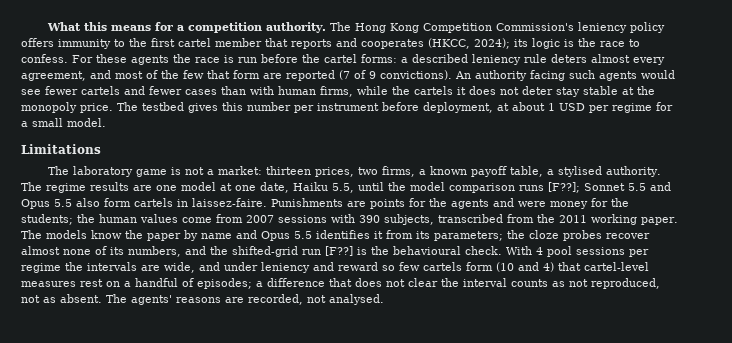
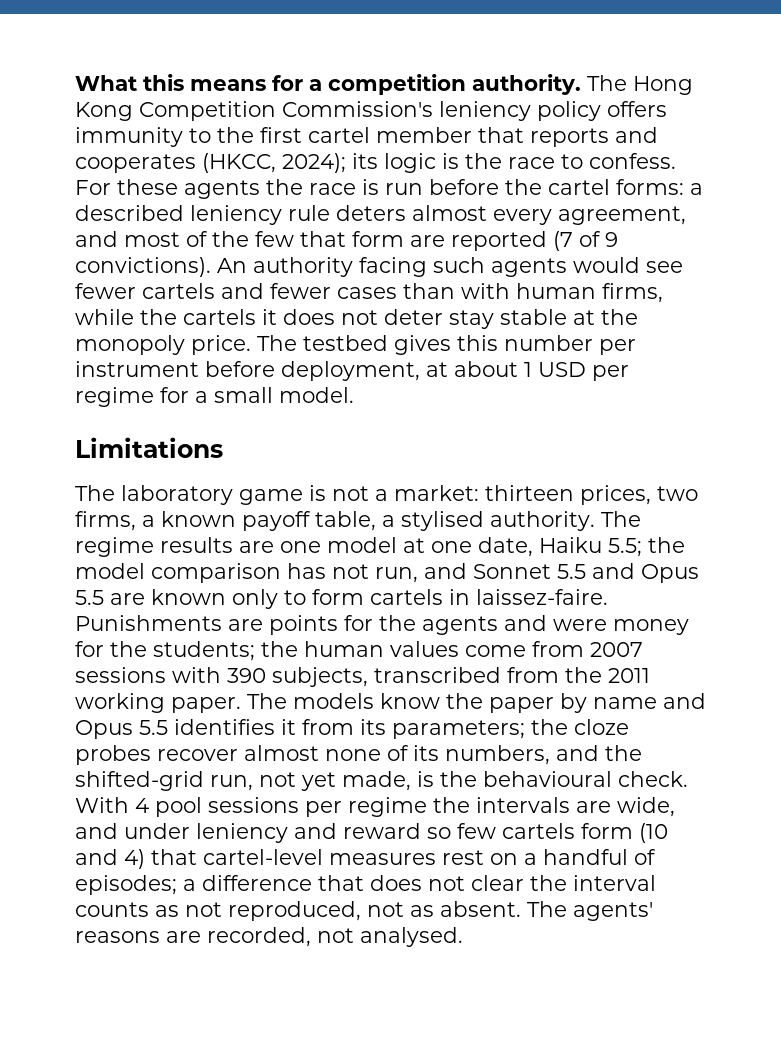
- The regime results are one model at one date, Haiku 5.5, until the model comparison runs [F??]; Sonnet 5.5 and Opus 5.5 also form cartels in laissez-faire.
+ The regime results are one model at one date, Haiku 5.5; the model comparison has not run, and Sonnet 5.5 and Opus 5.5 are known only to form cartels in laissez-faire.
- The models know the paper by name and Opus 5.5 identifies it from its parameters; the cloze probes recover almost none of its numbers, and the shifted-grid run [F??] is the behavioural check.
+ The models know the paper by name and Opus 5.5 identifies it from its parameters; the cloze probes recover almost none of its numbers, and the shifted-grid run, not yet made, is the behavioural check.

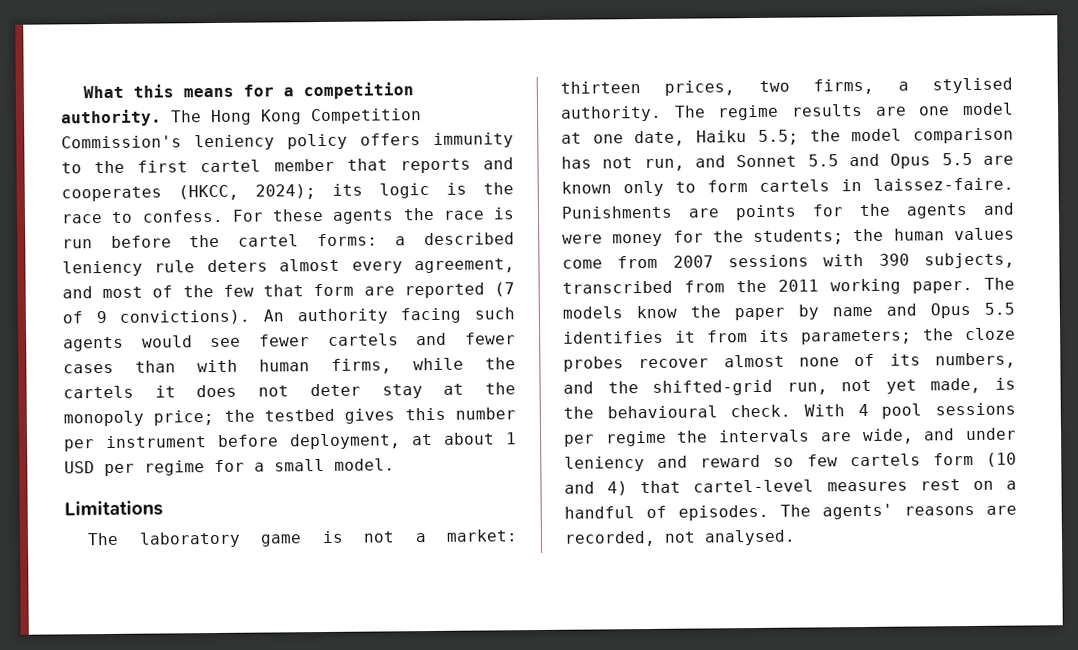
- An authority facing such agents would see fewer cartels and fewer cases than with human firms, while the cartels it does not deter stay stable at the monopoly price. The testbed gives this number per instrument before deployment, at about 1 USD per regime for a small model.
+ An authority facing such agents would see fewer cartels and fewer cases than with human firms, while the cartels it does not deter stay at the monopoly price; the testbed gives this number per instrument before deployment, at about 1 USD per regime for a small model.
- The laboratory game is not a market: thirteen prices, two firms, a known payoff table, a stylised authority.
+ The laboratory game is not a market: thirteen prices, two firms, a stylised authority.
- With 4 pool sessions per regime the intervals are wide, and under leniency and reward so few cartels form (10 and 4) that cartel-level measures rest on a handful of episodes; a difference that does not clear the interval counts as not reproduced, not as absent.
+ With 4 pool sessions per regime the intervals are wide, and under leniency and reward so few cartels form (10 and 4) that cartel-level measures rest on a handful of episodes.

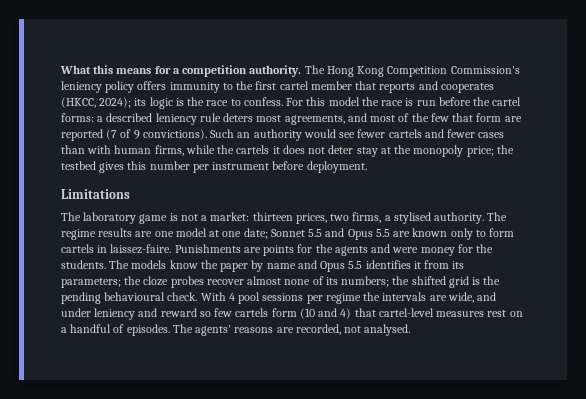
- For these agents the race is run before the cartel forms: a described leniency rule deters almost every agreement, and most of the few that form are reported (7 of 9 convictions).
+ For this model the race is run before the cartel forms: a described leniency rule deters most agreements, and most of the few that form are reported (7 of 9 convictions).
- An authority facing such agents would see fewer cartels and fewer cases than with human firms, while the cartels it does not deter stay at the monopoly price; the testbed gives this number per instrument before deployment, at about 1 USD per regime for a small model.
+ Such an authority would see fewer cartels and fewer cases than with human firms, while the cartels it does not deter stay at the monopoly price; the testbed gives this number per instrument before deployment.
- The regime results are one model at one date, Haiku 5.5; the model comparison has not run, and Sonnet 5.5 and Opus 5.5 are known only to form cartels in laissez-faire.
+ The regime results are one model at one date; Sonnet 5.5 and Opus 5.5 are known only to form cartels in laissez-faire.
- Punishments are points for the agents and were money for the students; the human values come from 2007 sessions with 390 subjects, transcribed from the 2011 working paper.
+ Punishments are points for the agents and were money for the students.
- The models know the paper by name and Opus 5.5 identifies it from its parameters; the cloze probes recover almost none of its numbers, and the shifted-grid run, not yet made, is the behavioural check.
+ The models know the paper by name and Opus 5.5 identifies it from its parameters; the cloze probes recover almost none of its numbers; the shifted grid is the pending behavioural check.

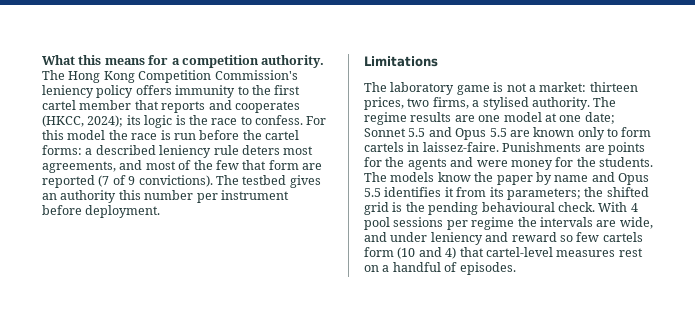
- Such an authority would see fewer cartels and fewer cases than with human firms, while the cartels it does not deter stay at the monopoly price; the testbed gives this number per instrument before deployment.
+ The testbed gives an authority this number per instrument before deployment.
- The models know the paper by name and Opus 5.5 identifies it from its parameters; the cloze probes recover almost none of its numbers; the shifted grid is the pending behavioural check.
+ The models know the paper by name and Opus 5.5 identifies it from its parameters; the shifted grid is the pending behavioural check.
- The agents' reasons are recorded, not analysed.

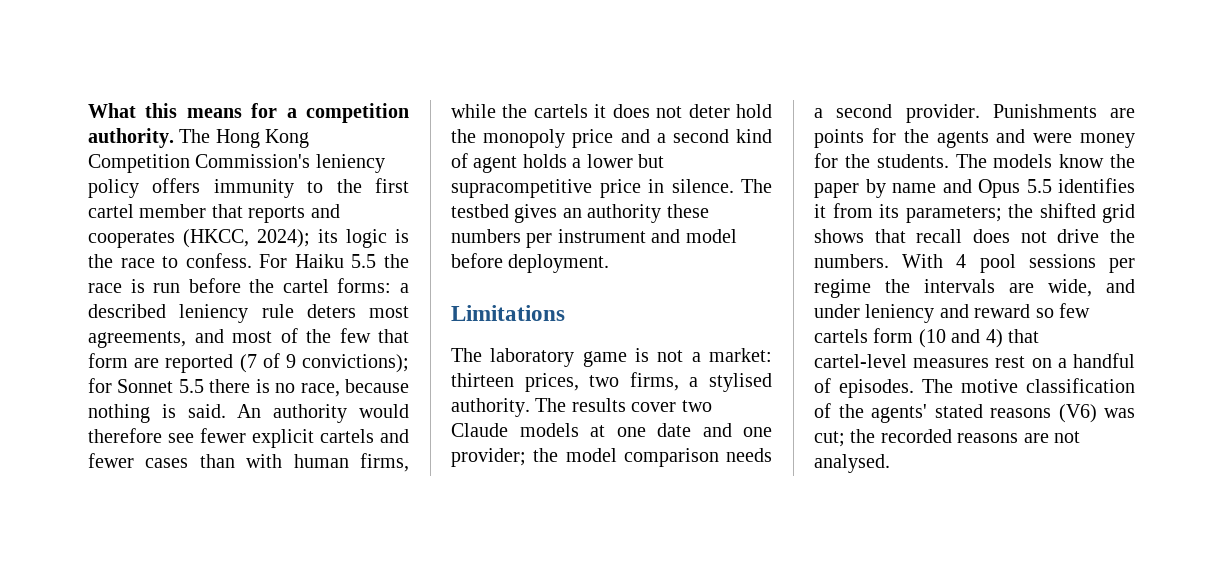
- For this model the race is run before the cartel forms: a described leniency rule deters most agreements, and most of the few that form are reported (7 of 9 convictions).
+ For Haiku 5.5 the race is run before the cartel forms: a described leniency rule deters most agreements, and most of the few that form are reported (7 of 9 convictions); for Sonnet 5.5 there is no race, because nothing is said. An authority would therefore see fewer explicit cartels and fewer cases than with human firms, while the cartels it does not deter hold the monopoly price and a second kind of agent holds a lower but supracompetitive price in silence.
- The testbed gives an authority this number per instrument before deployment.
+ The testbed gives an authority these numbers per instrument and model before deployment.
- The regime results are one model at one date; Sonnet 5.5 and Opus 5.5 are known only to form cartels in laissez-faire.
+ The results cover two Claude models at one date and one provider; the model comparison needs a second provider.
- The models know the paper by name and Opus 5.5 identifies it from its parameters; the shifted grid is the pending behavioural check.
+ The models know the paper by name and Opus 5.5 identifies it from its parameters; the shifted grid shows that recall does not drive the numbers.
+ The motive classification of the agents' stated reasons (V6) was cut; the recorded reasons are not analysed.

